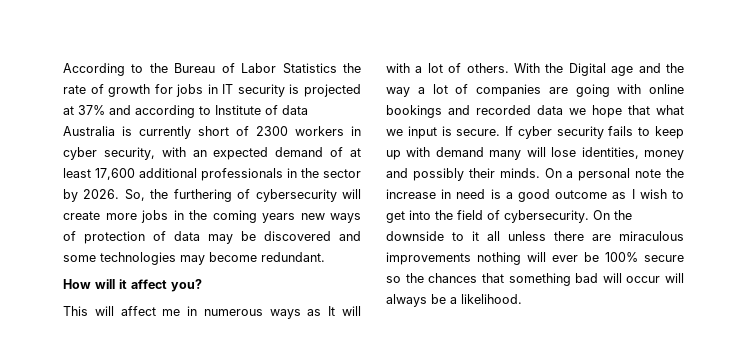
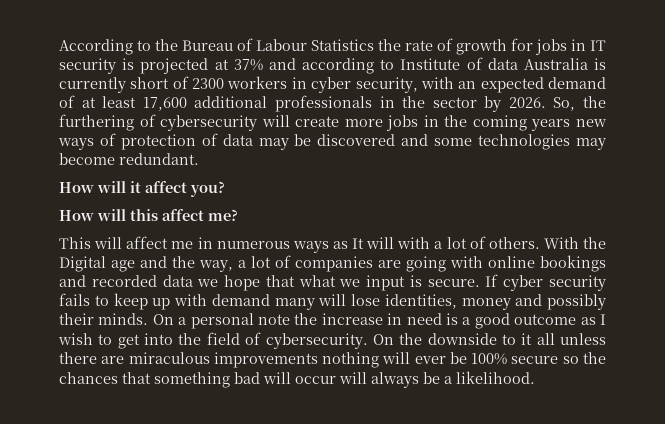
- According to the Bureau of Labor Statistics the rate of growth for jobs in IT security is projected at 37% and according to Institute of data Australia is currently short of 2300 workers in cyber security, with an expected demand of at least 17,600 additional professionals in the sector by 2026.
+ According to the Bureau of Labour Statistics the rate of growth for jobs in IT security is projected at 37% and according to Institute of data Australia is currently short of 2300 workers in cyber security, with an expected demand of at least 17,600 additional professionals in the sector by 2026.
+ How will this affect me?
- With the Digital age and the way a lot of companies are going with online bookings and recorded data we hope that what we input is secure.
+ With the Digital age and the way, a lot of companies are going with online bookings and recorded data we hope that what we input is secure.

